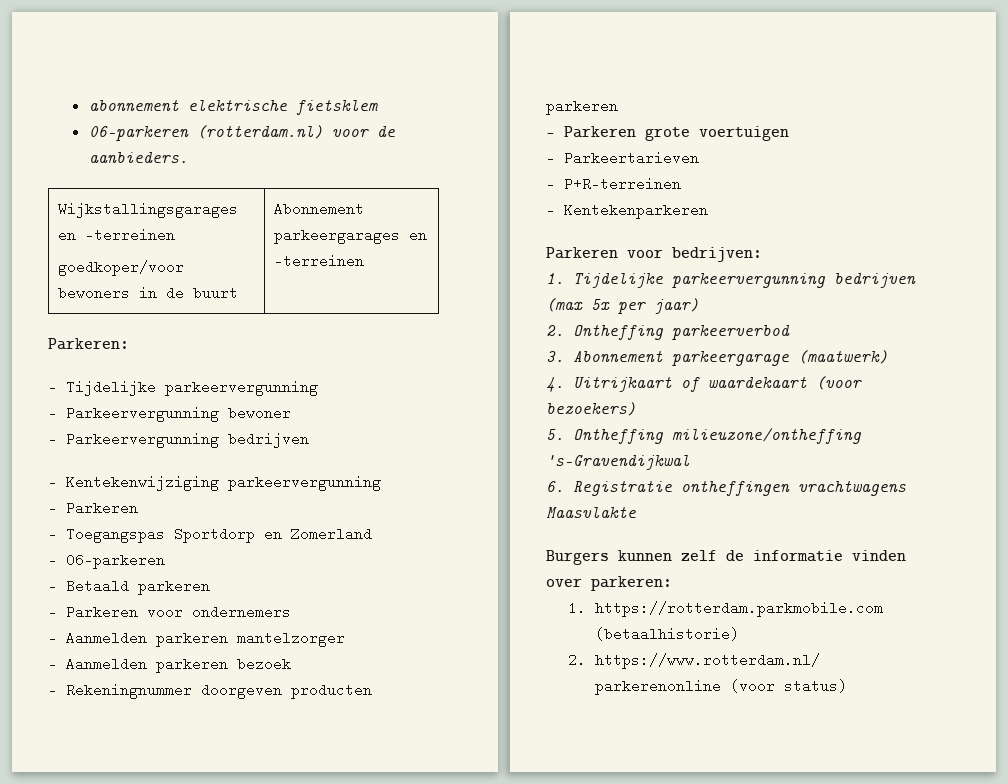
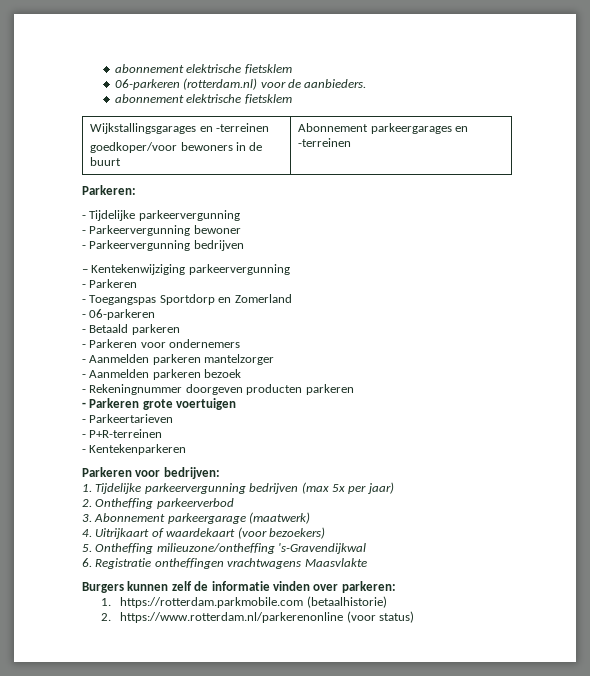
  06-parkeren (rotterdam.nl) voor de aanbieders.
+ abonnement elektrische fietsklem

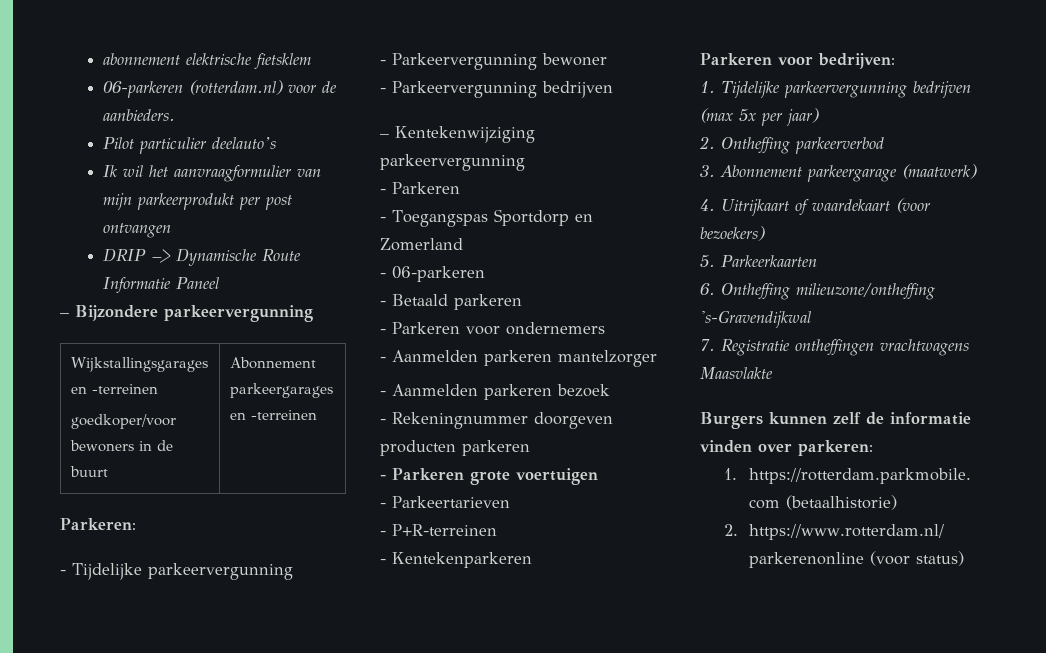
  06-parkeren (rotterdam.nl) voor de aanbieders.
- abonnement elektrische fietsklem
+ Pilot particulier deelauto’s
+ Ik wil het aanvraagformulier van mijn parkeerprodukt per post ontvangen
+ DRIP –> Dynamische Route Informatie Paneel
+ – Bijzondere parkeervergunning
- 5. Ontheffing milieuzone/ontheffing 's-Gravendijkwal
+ 5. Parkeerkaarten
+ 6. Ontheffing milieuzone/ontheffing 's-Gravendijkwal
- 6. Registratie ontheffingen vrachtwagens Maasvlakte
+ 7. Registratie ontheffingen vrachtwagens Maasvlakte

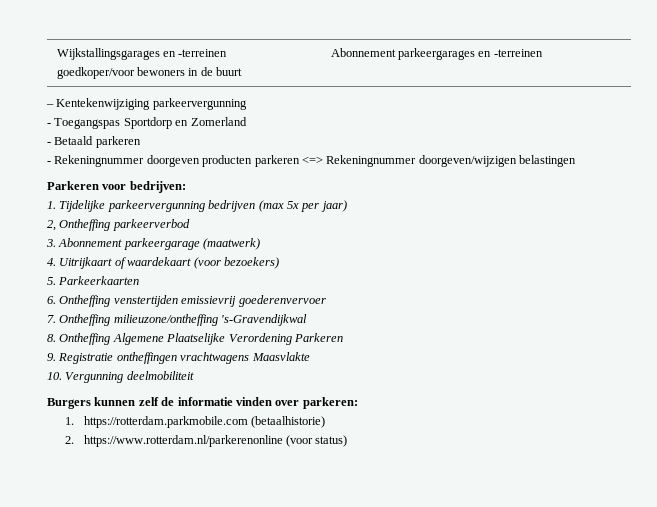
- abonnement elektrische fietsklem
- 06-parkeren (rotterdam.nl) voor de aanbieders.
- Pilot particulier deelauto’s
- Ik wil het aanvraagformulier van mijn parkeerprodukt per post ontvangen
- DRIP –> Dynamische Route Informatie Paneel
- – Bijzondere parkeervergunning
- Parkeren:
- - Tijdelijke parkeervergunning
- - Parkeervergunning bewoner
- - Parkeervergunning bedrijven
  – Kentekenwijziging parkeervergunning
- - Parkeren
- - 06-parkeren
- - Parkeren voor ondernemers
- - Aanmelden parkeren mantelzorger
- - Aanmelden parkeren bezoek
- - Rekeningnummer doorgeven producten parkeren
- - Parkeren grote voertuigen
- - Parkeertarieven
- - P+R-terreinen
- - Kentekenparkeren
+ - Rekeningnummer doorgeven producten parkeren <=> Rekeningnummer doorgeven/wijzigen belastingen
- 2. Ontheffing parkeerverbod
+ 2, Ontheffing parkeerverbod
- 6. Ontheffing milieuzone/ontheffing 's-Gravendijkwal
- 7. Registratie ontheffingen vrachtwagens Maasvlakte
+ 6. Ontheffing venstertijden emissievrij goederenvervoer
+ 7. Ontheffing milieuzone/ontheffing 's-Gravendijkwal
+ 8. Ontheffing Algemene Plaatselijke Verordening Parkeren
+ 9. Registratie ontheffingen vrachtwagens Maasvlakte
+ 10. Vergunning deelmobiliteit

